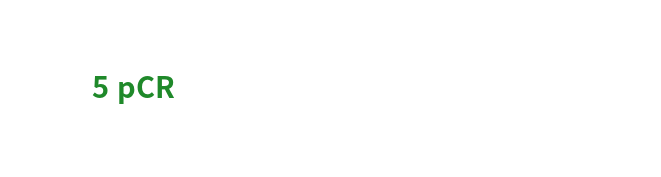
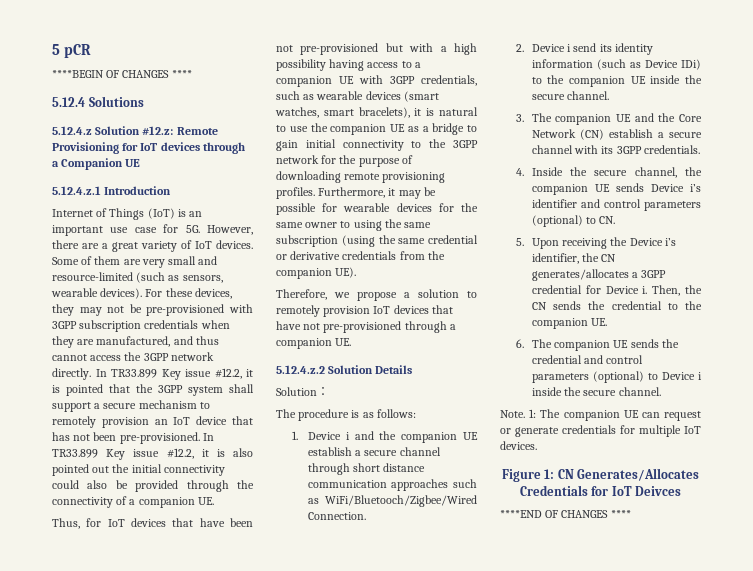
+ ****BEGIN OF CHANGES ****
+ 5.12.4 Solutions
+ 5.12.4.z Solution #12.z: Remote Provisioning for IoT devices through a Companion UE
+ 5.12.4.z.1 Introduction
+ Internet of Things (IoT) is an important use case for 5G. However, there are a great variety of IoT devices. Some of them are very small and resource-limited (such as sensors, wearable devices). For these devices, they may not be pre-provisioned with 3GPP subscription credentials when they are manufactured, and thus cannot access the 3GPP network directly. In TR33.899 Key issue #12.2, it is pointed that the 3GPP system shall support a secure mechanism to remotely provision an IoT device that has not been pre-provisioned. In TR33.899 Key issue #12.2, it is also pointed out the initial connectivity could also be provided through the connectivity of a companion UE.
+ Thus, for IoT devices that have been not pre-provisioned but with a high possibility having access to a companion UE with 3GPP credentials, such as wearable devices (smart watches, smart bracelets), it is natural to use the companion UE as a bridge to gain initial connectivity to the 3GPP network for the purpose of downloading remote provisioning profiles. Furthermore, it may be possible for wearable devices for the same owner to using the same subscription (using the same credential or derivative credentials from the companion UE).
+ Therefore, we propose a solution to remotely provision IoT devices that have not pre-provisioned through a companion UE.
+ 5.12.4.z.2 Solution Details
+ Solution：
+ The procedure is as follows:
+ 1. Device i and the companion UE establish a secure channel through short distance communication approaches such as WiFi/Bluetooch/Zigbee/Wired Connection.
+ 2. Device i send its identity information (such as Device IDi) to the companion UE inside the secure channel.
+ 3. The companion UE and the Core Network (CN) establish a secure channel with its 3GPP credentials.
+ 4. Inside the secure channel, the companion UE sends Device i’s identifier and control parameters (optional) to CN.
+ 5. Upon receiving the Device i’s identifier, the CN generates/allocates a 3GPP credential for Device i. Then, the CN sends the credential to the companion UE.
+ 6. The companion UE sends the credential and control parameters (optional) to Device i inside the secure channel.
+ Note. 1: The companion UE can request or generate credentials for multiple IoT devices.
+ Figure 1: CN Generates/Allocates Credentials for IoT Deivces
+ ****END OF CHANGES ****

